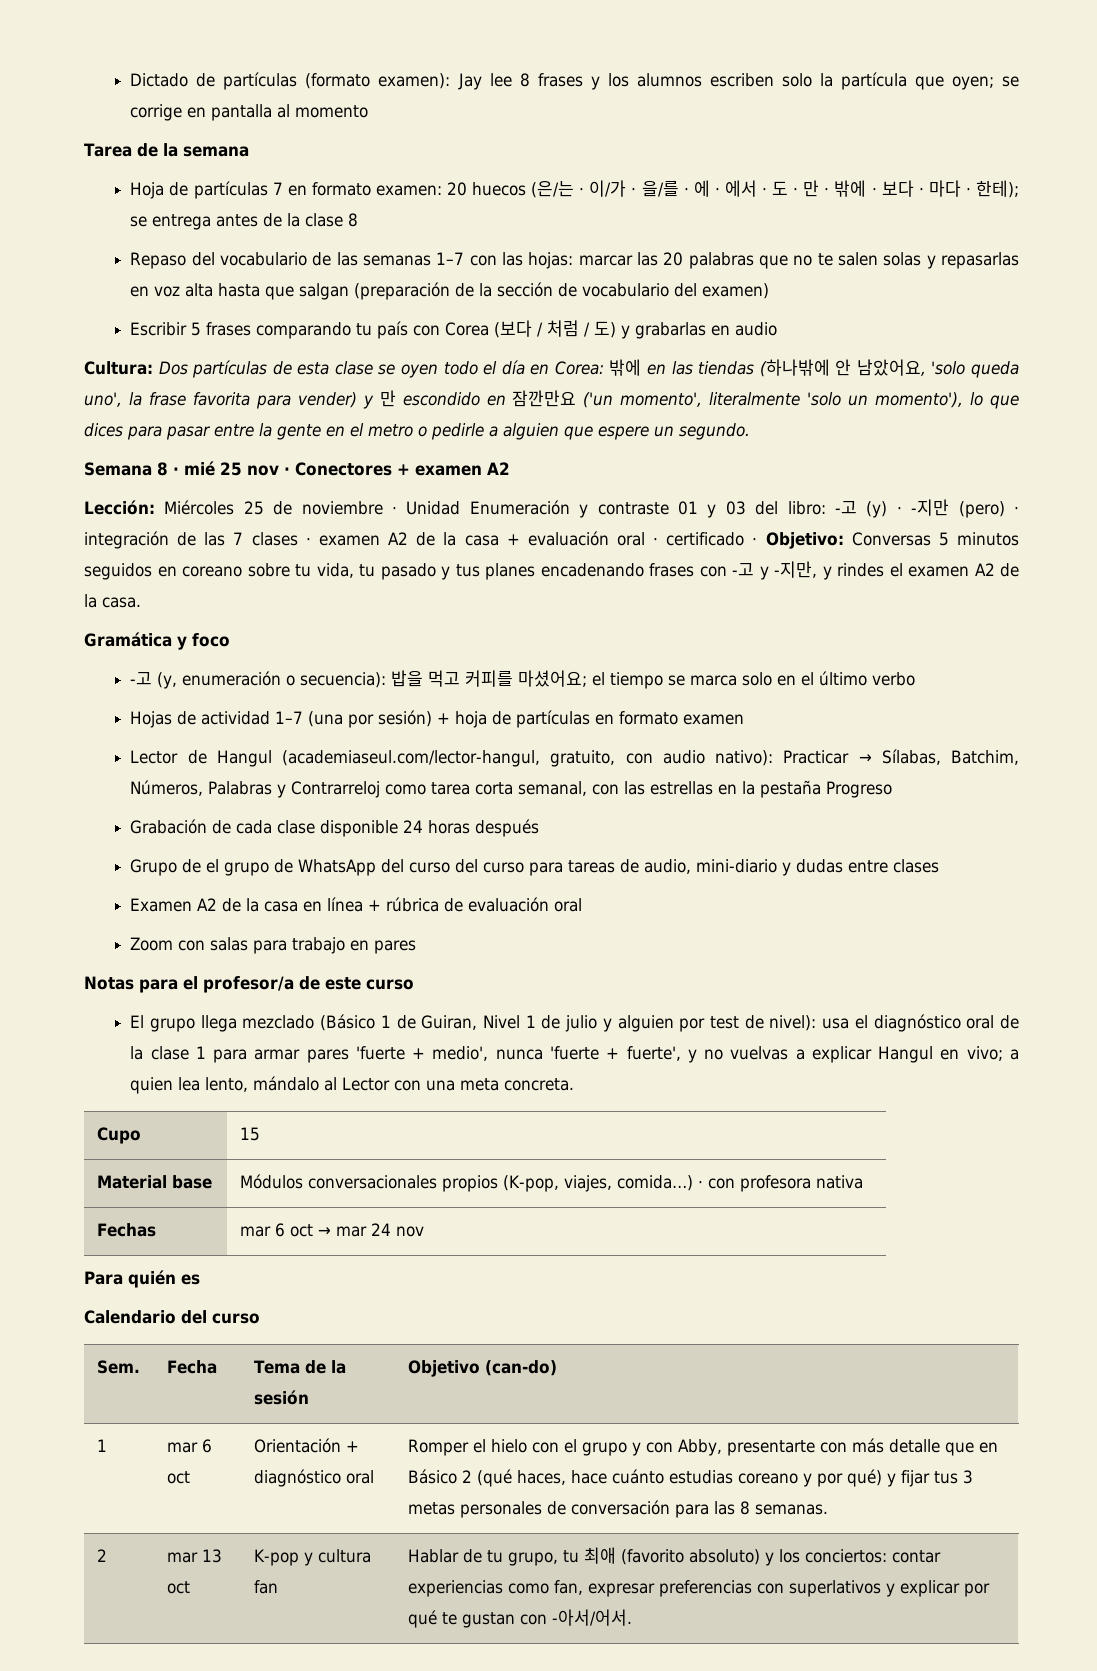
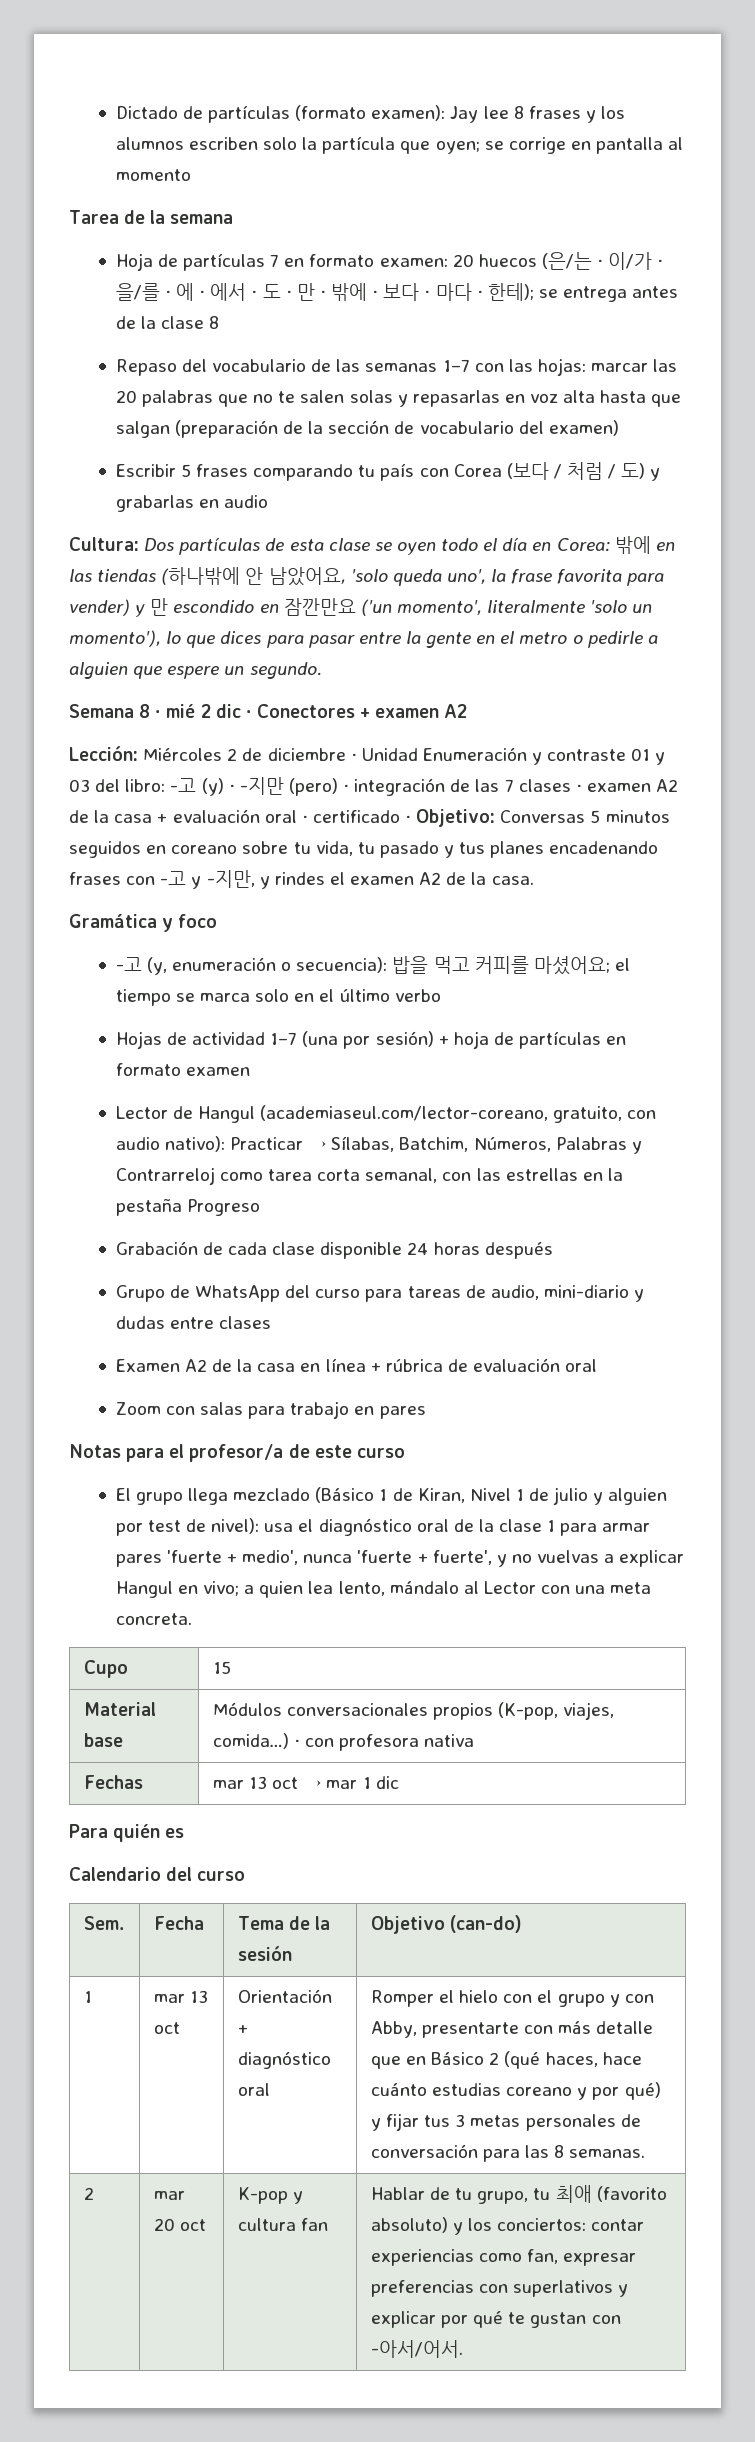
- Semana 8 · mié 25 nov · Conectores + examen A2
+ Semana 8 · mié 2 dic · Conectores + examen A2
- Miércoles 25 de noviembre · Unidad Enumeración y contraste 01 y 03 del libro:
+ Miércoles 2 de diciembre · Unidad Enumeración y contraste 01 y 03 del libro:
- Lector de Hangul (academiaseul.com/lector-hangul, gratuito, con audio nativo): Practicar → Sílabas, Batchim, Números, Palabras y Contrarreloj como tarea corta semanal, con las estrellas en la pestaña Progreso
+ Lector de Hangul (academiaseul.com/lector-coreano, gratuito, con audio nativo): Practicar → Sílabas, Batchim, Números, Palabras y Contrarreloj como tarea corta semanal, con las estrellas en la pestaña Progreso
- Grupo de el grupo de WhatsApp del curso del curso para tareas de audio, mini-diario y dudas entre clases
+ Grupo de WhatsApp del curso para tareas de audio, mini-diario y dudas entre clases
- El grupo llega mezclado (Básico 1 de Guiran, Nivel 1 de julio y alguien por test de nivel): usa el diagnóstico oral de la clase 1 para armar pares 'fuerte + medio', nunca 'fuerte + fuerte', y no vuelvas a explicar Hangul en vivo; a quien lea lento, mándalo al Lector con una meta concreta.
+ El grupo llega mezclado (Básico 1 de Kiran, Nivel 1 de julio y alguien por test de nivel): usa el diagnóstico oral de la clase 1 para armar pares 'fuerte + medio', nunca 'fuerte + fuerte', y no vuelvas a explicar Hangul en vivo; a quien lea lento, mándalo al Lector con una meta concreta.
- Fechas | mar 6 oct → mar 24 nov
+ Fechas | mar 13 oct → mar 1 dic
- 1 | mar 6 oct
+ 1 | mar 13 oct
- 2 | mar 13 oct | K-pop y cultura fan | Hablar de tu grupo, tu 최애 (favorito absoluto) y los conciertos: contar experiencias como fan, expresar preferencias con superlativos y explicar por qué te gustan con -아서/어서.
+ 2 | mar 20 oct | K-pop y cultura fan | Hablar de tu grupo, tu 최애 (favorito absoluto) y los conciertos: contar experiencias como fan, expresar preferencias con superlativos y explicar por qué te gustan con -아서/어서.

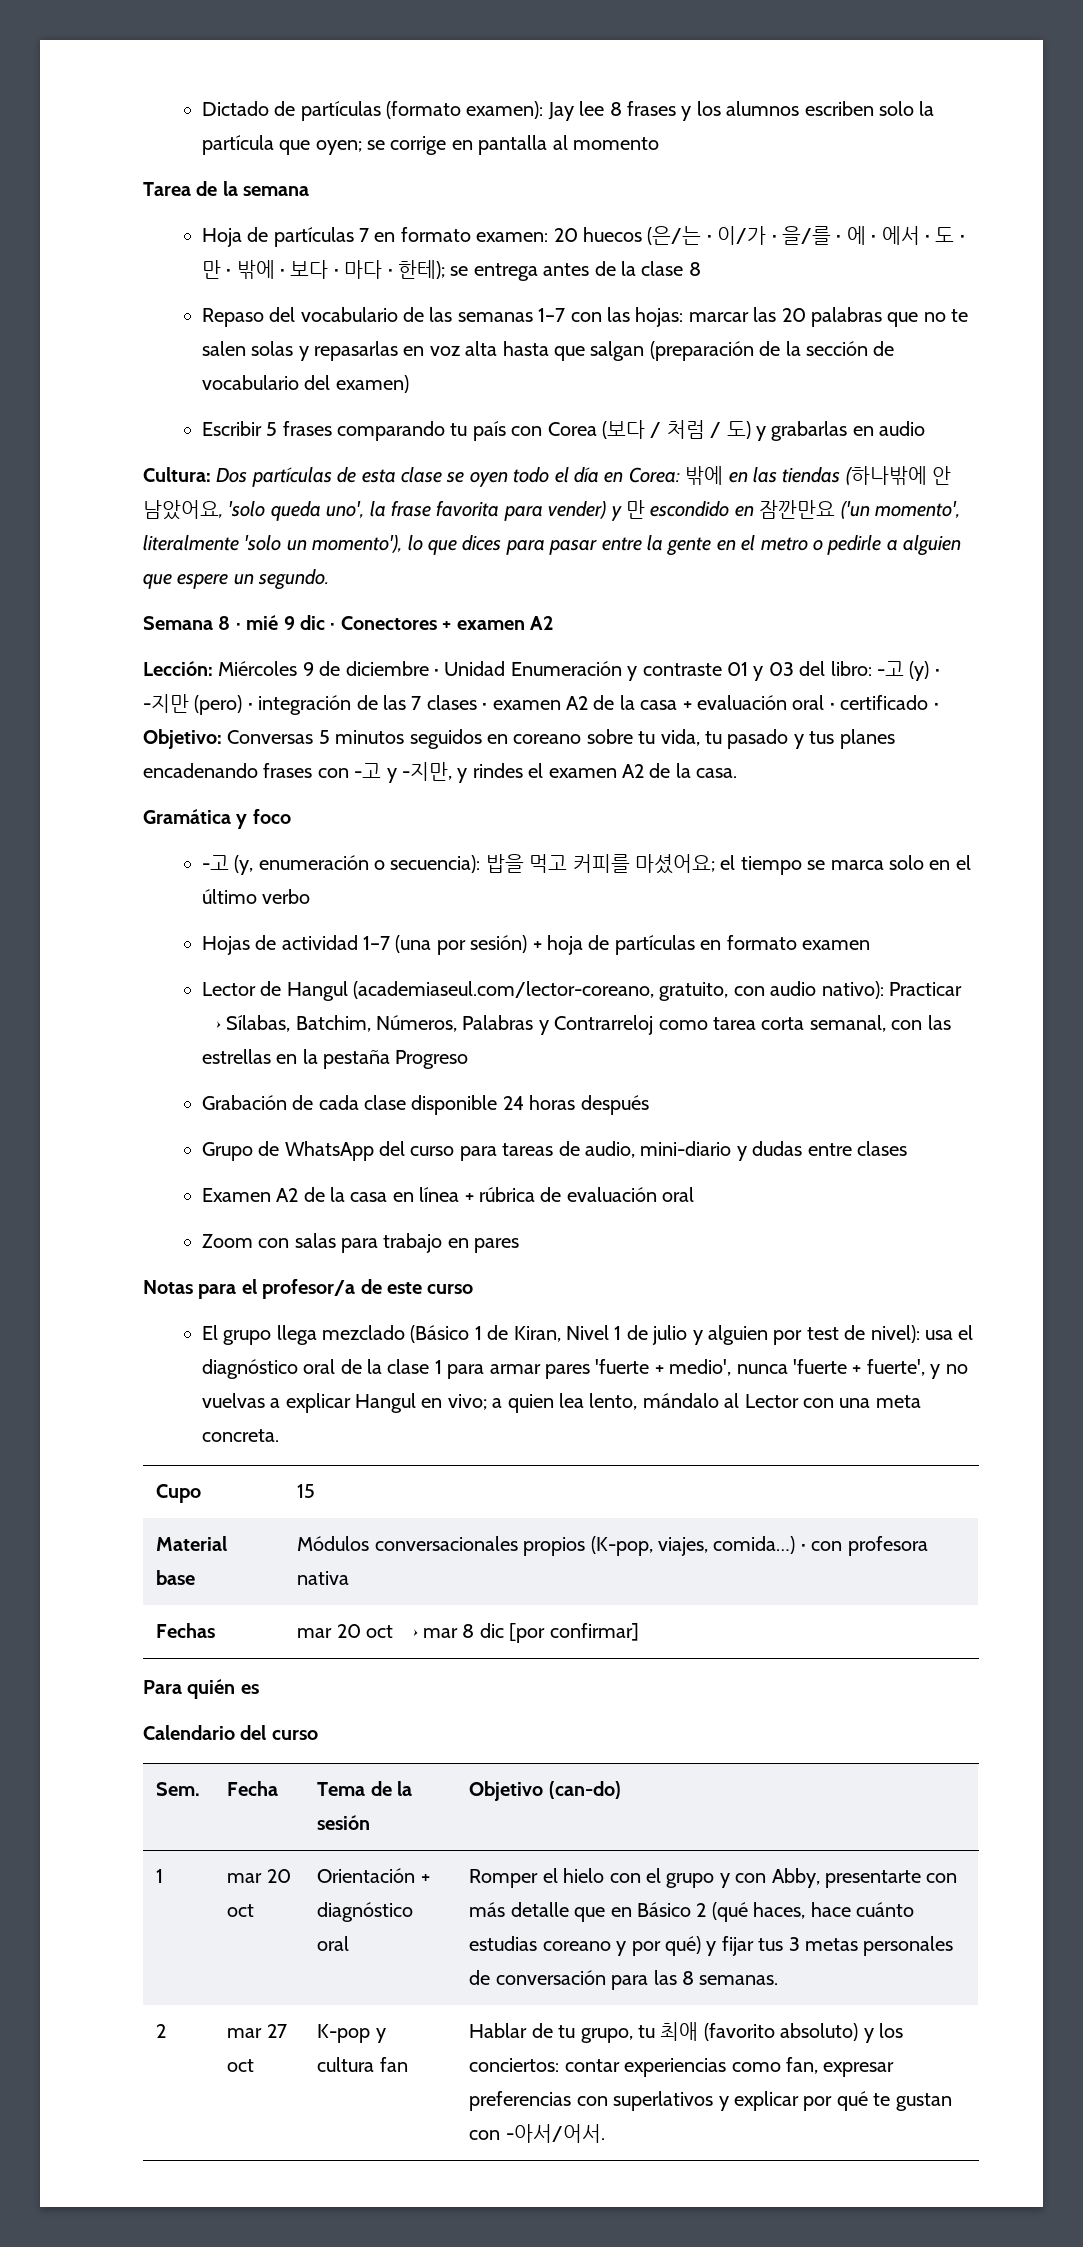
- Semana 8 · mié 2 dic · Conectores + examen A2
+ Semana 8 · mié 9 dic · Conectores + examen A2
- Miércoles 2 de diciembre · Unidad Enumeración y contraste 01 y 03 del libro:
+ Miércoles 9 de diciembre · Unidad Enumeración y contraste 01 y 03 del libro:
- Fechas | mar 13 oct → mar 1 dic
+ Fechas | mar 20 oct → mar 8 dic [por confirmar]
- 1 | mar 13 oct
+ 1 | mar 20 oct
- 2 | mar 20 oct | K-pop y cultura fan | Hablar de tu grupo, tu 최애 (favorito absoluto) y los conciertos: contar experiencias como fan, expresar preferencias con superlativos y explicar por qué te gustan con -아서/어서.
+ 2 | mar 27 oct | K-pop y cultura fan | Hablar de tu grupo, tu 최애 (favorito absoluto) y los conciertos: contar experiencias como fan, expresar preferencias con superlativos y explicar por qué te gustan con -아서/어서.

